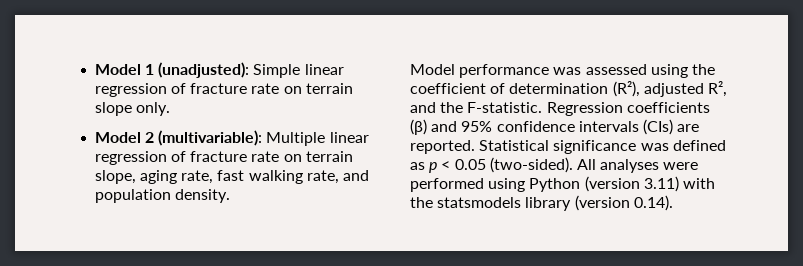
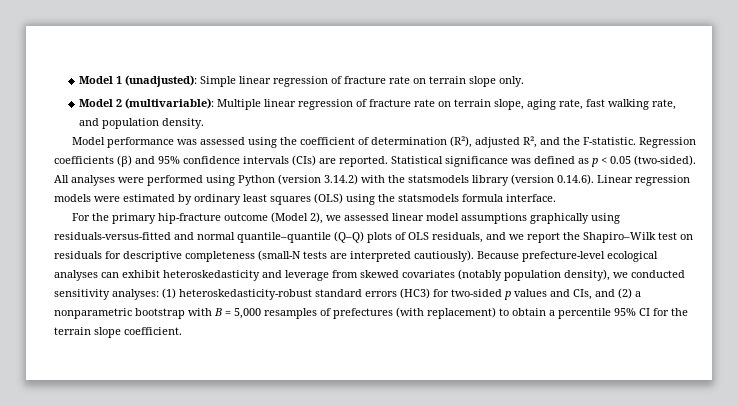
- All analyses were performed using Python (version 3.11) with the statsmodels library (version 0.14).
+ All analyses were performed using Python (version 3.14.2) with the statsmodels library (version 0.14.6). Linear regression models were estimated by ordinary least squares (OLS) using the statsmodels formula interface.
+ For the primary hip-fracture outcome (Model 2), we assessed linear model assumptions graphically using residuals-versus-fitted and normal quantile–quantile (Q–Q) plots of OLS residuals, and we report the Shapiro–Wilk test on residuals for descriptive completeness (small-N tests are interpreted cautiously). Because prefecture-level ecological analyses can exhibit heteroskedasticity and leverage from skewed covariates (notably population density), we conducted sensitivity analyses: (1) heteroskedasticity-robust standard errors (HC3) for two-sided p values and CIs, and (2) a nonparametric bootstrap with B = 5,000 resamples of prefectures (with replacement) to obtain a percentile 95% CI for the terrain slope coefficient.

